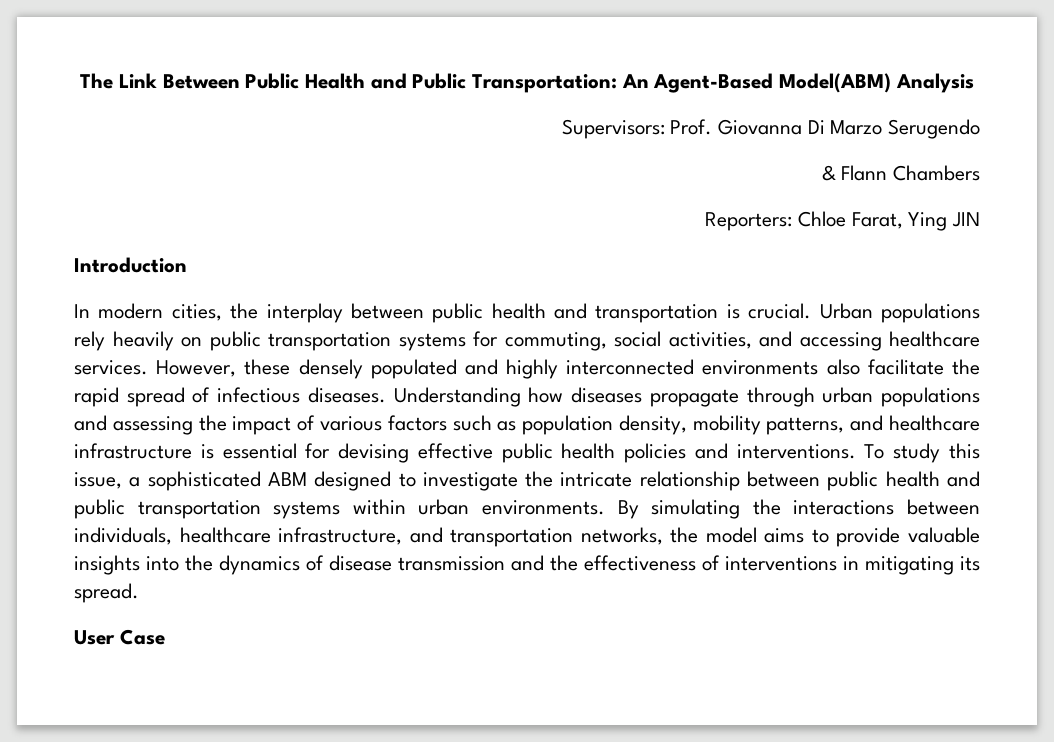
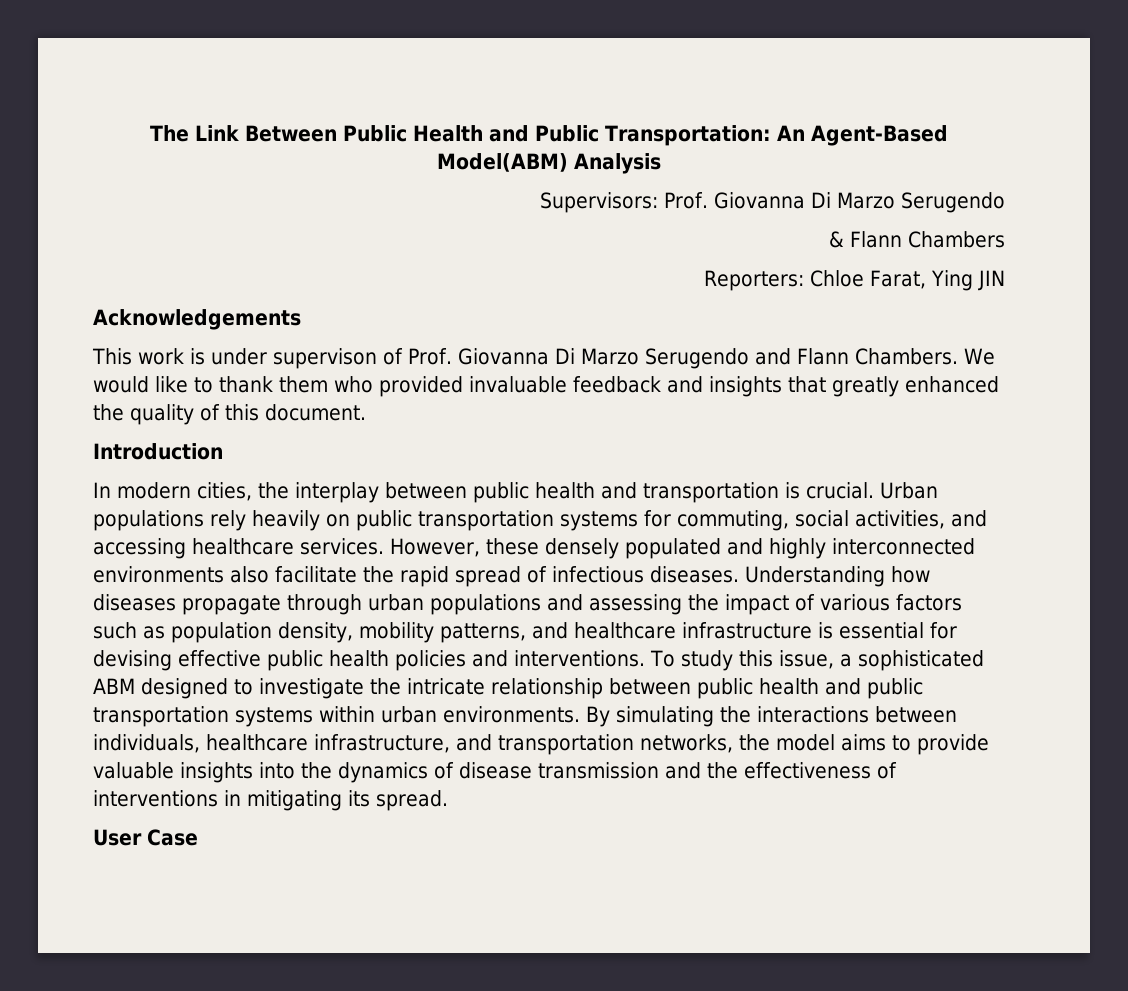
+ Acknowledgements
+ This work is under supervison of Prof. Giovanna Di Marzo Serugendo and Flann Chambers. We would like to thank them who provided invaluable feedback and insights that greatly enhanced the quality of this document.

